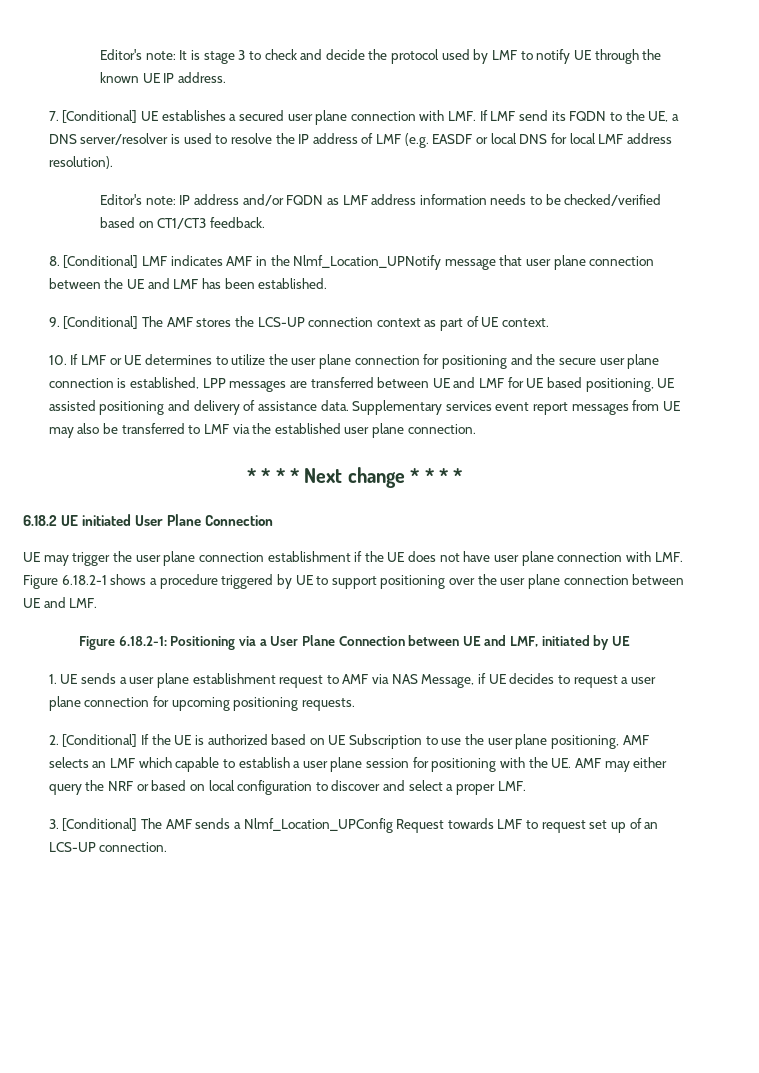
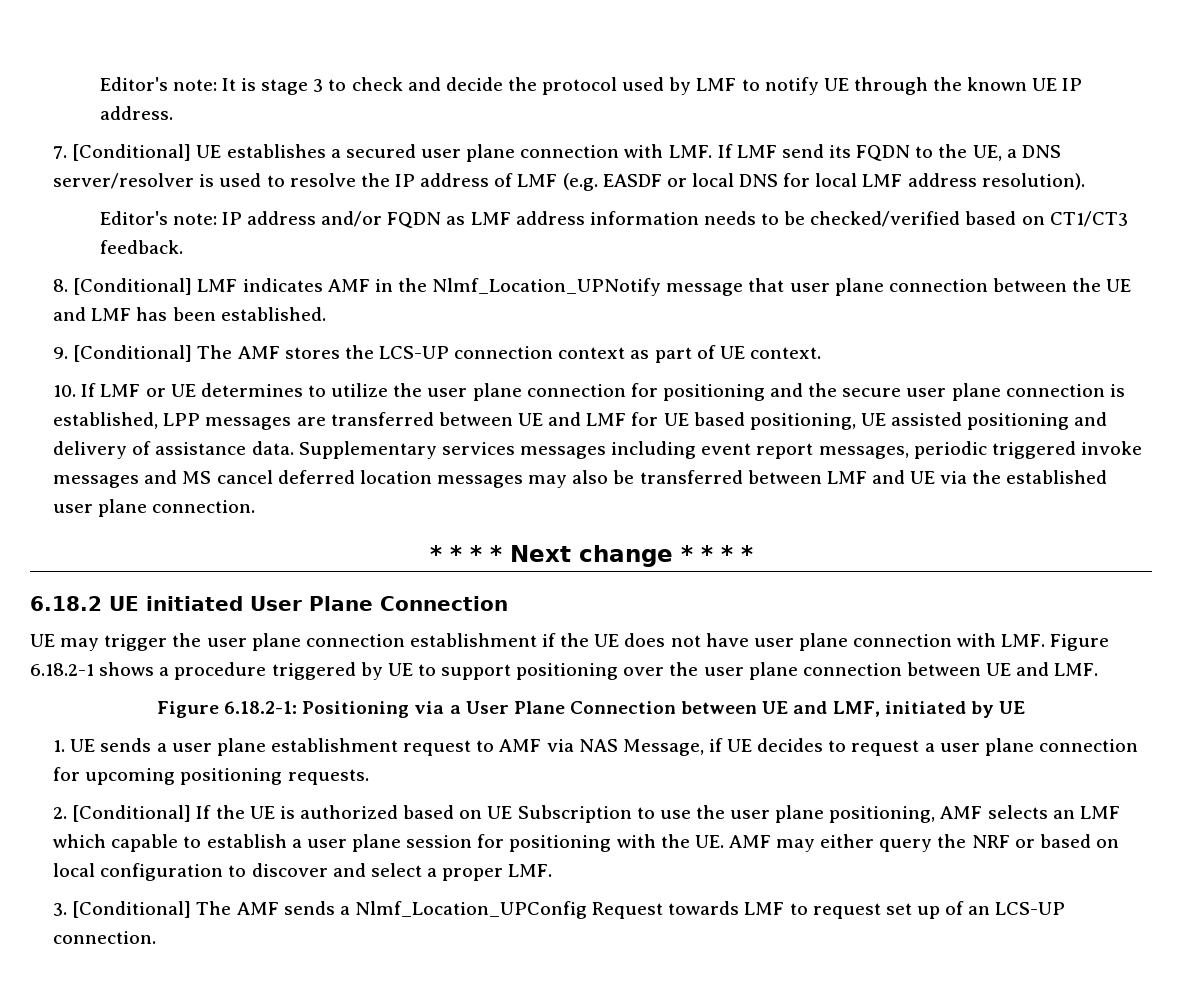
- Supplementary services event report messages from UE may also be transferred to LMF via the established user plane connection.
+ Supplementary services messages including event report messages, periodic triggered invoke messages and MS cancel deferred location messages may also be transferred between LMF and UE via the established user plane connection.

